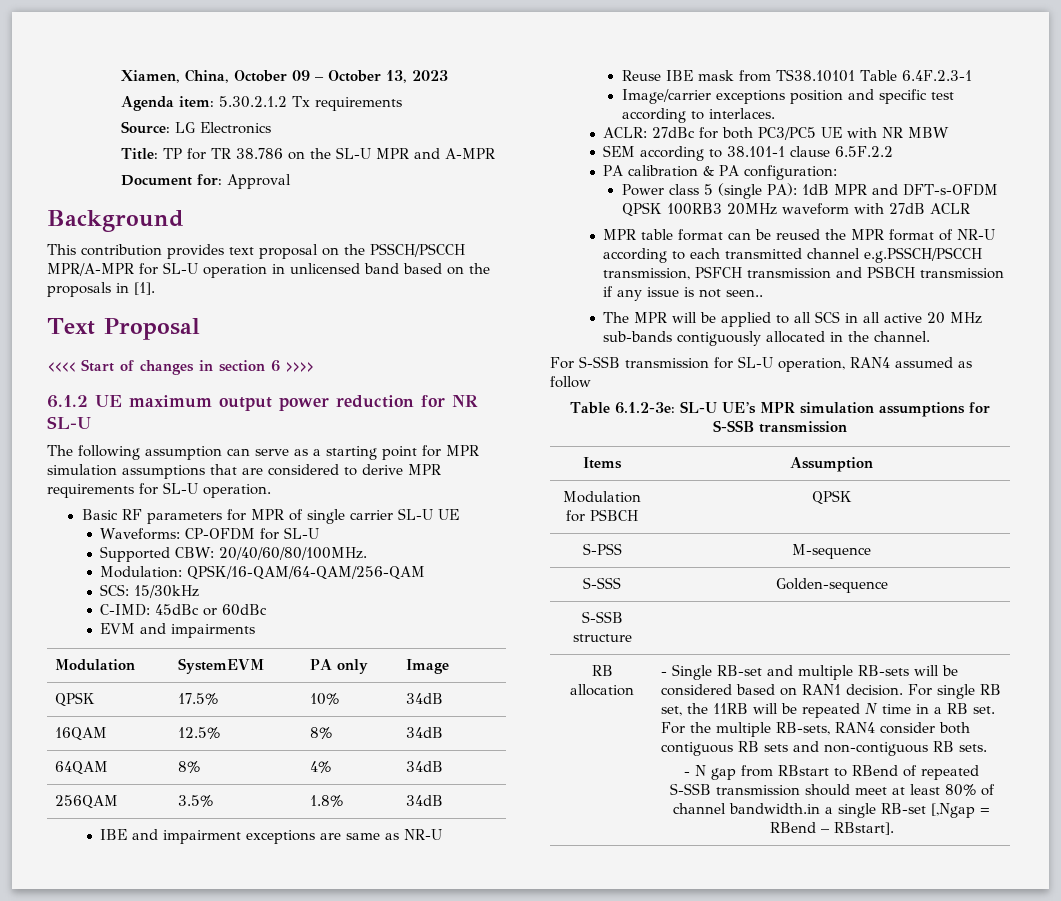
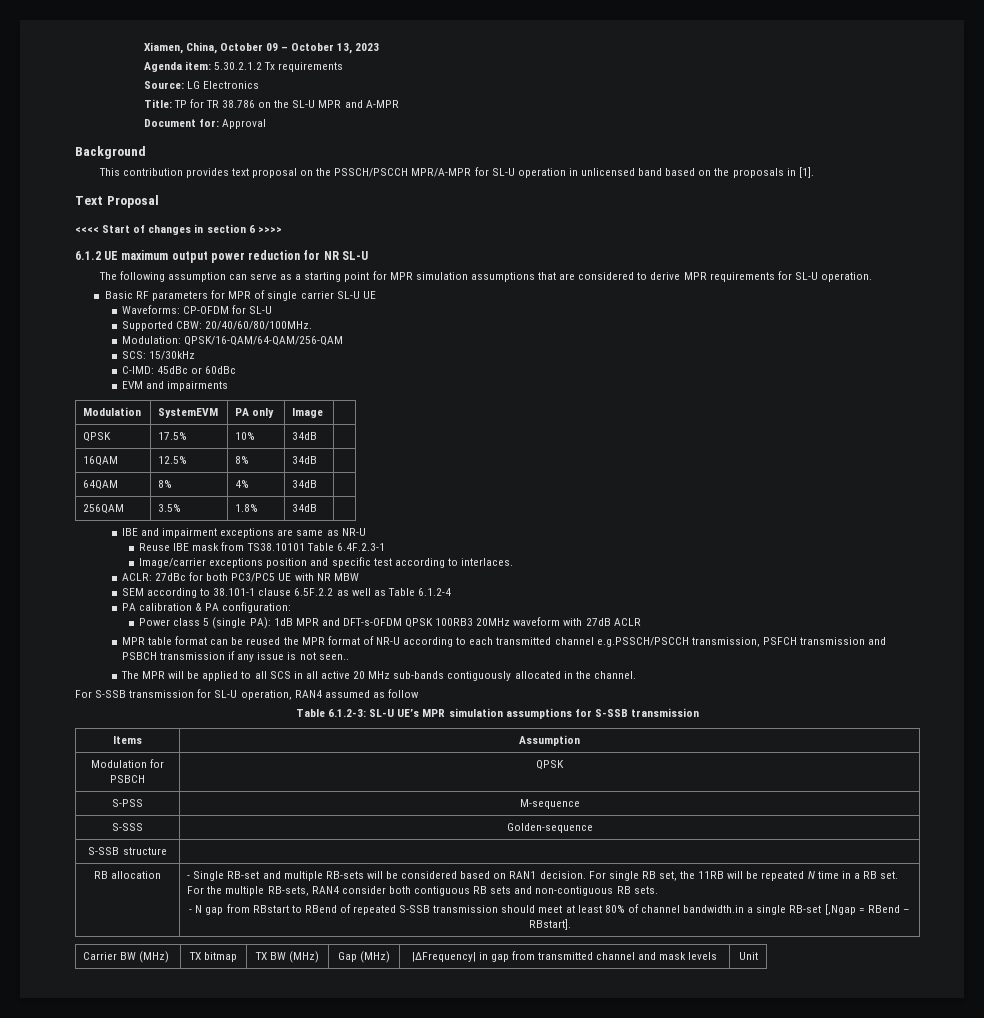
- SEM according to 38.101-1 clause 6.5F.2.2
+ SEM according to 38.101-1 clause 6.5F.2.2 as well as Table 6.1.2-4
- Table 6.1.2-3e: SL-U UE’s MPR simulation assumptions for S-SSB transmission
+ Table 6.1.2-3: SL-U UE’s MPR simulation assumptions for S-SSB transmission
+ Carrier BW (MHz) | TX bitmap | TX BW (MHz) | Gap (MHz) | |ΔFrequency| in gap from transmitted channel and mask levels | Unit

